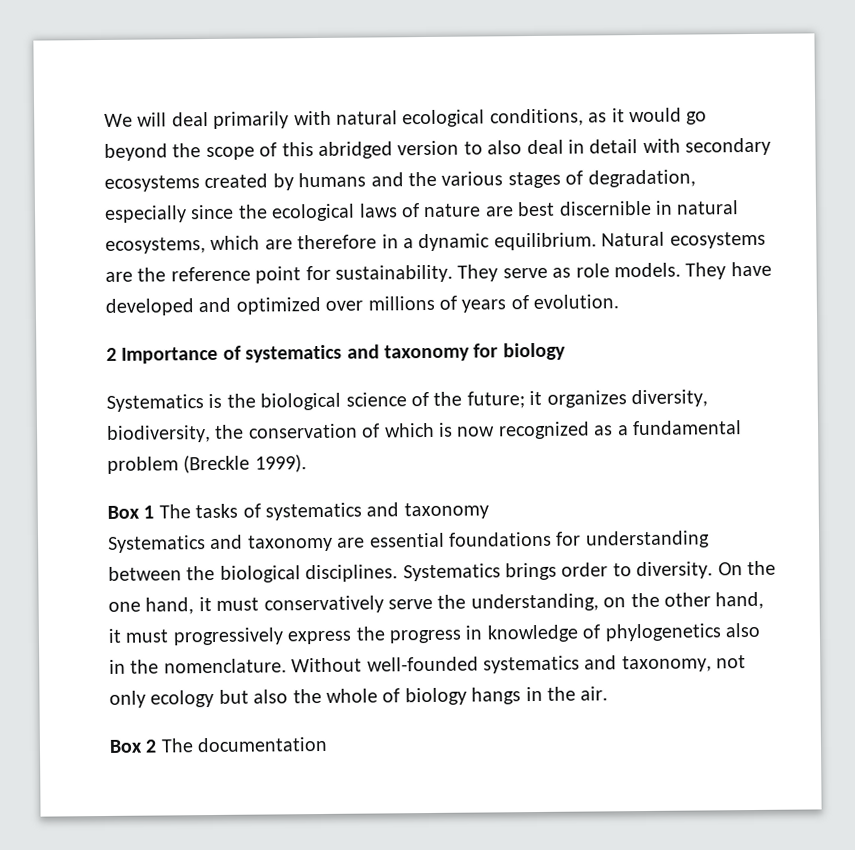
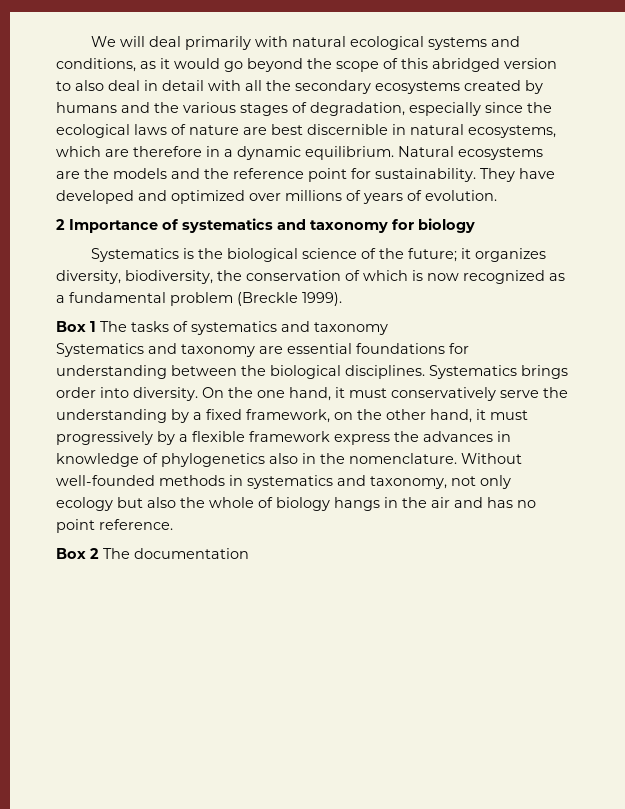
- We will deal primarily with natural ecological conditions, as it would go beyond the scope of this abridged version to also deal in detail with secondary ecosystems created by humans and the various stages of degradation, especially since the ecological laws of nature are best discernible in natural ecosystems, which are therefore in a dynamic equilibrium.
+ We will deal primarily with natural ecological systems and conditions, as it would go beyond the scope of this abridged version to also deal in detail with all the secondary ecosystems created by humans and the various stages of degradation, especially since the ecological laws of nature are best discernible in natural ecosystems, which are therefore in a dynamic equilibrium.
- Natural ecosystems are the reference point for sustainability.
+ Natural ecosystems are the models and the reference point for sustainability.
- They serve as role models. They have developed and optimized over millions of years of evolution.
+ They have developed and optimized over millions of years of evolution.
- Systematics brings order to diversity.
+ Systematics brings order into diversity.
- On the one hand, it must conservatively serve the understanding, on the other hand, it must progressively express the progress in knowledge of phylogenetics also in the nomenclature.
+ On the one hand, it must conservatively serve the understanding by a fixed framework, on the other hand, it must progressively by a flexible framework express the advances in knowledge of phylogenetics also in the nomenclature.
- Without well-founded systematics and taxonomy, not only ecology but also the whole of biology hangs in the air.
+ Without well-founded methods in systematics and taxonomy, not only ecology but also the whole of biology hangs in the air and has no point reference.

